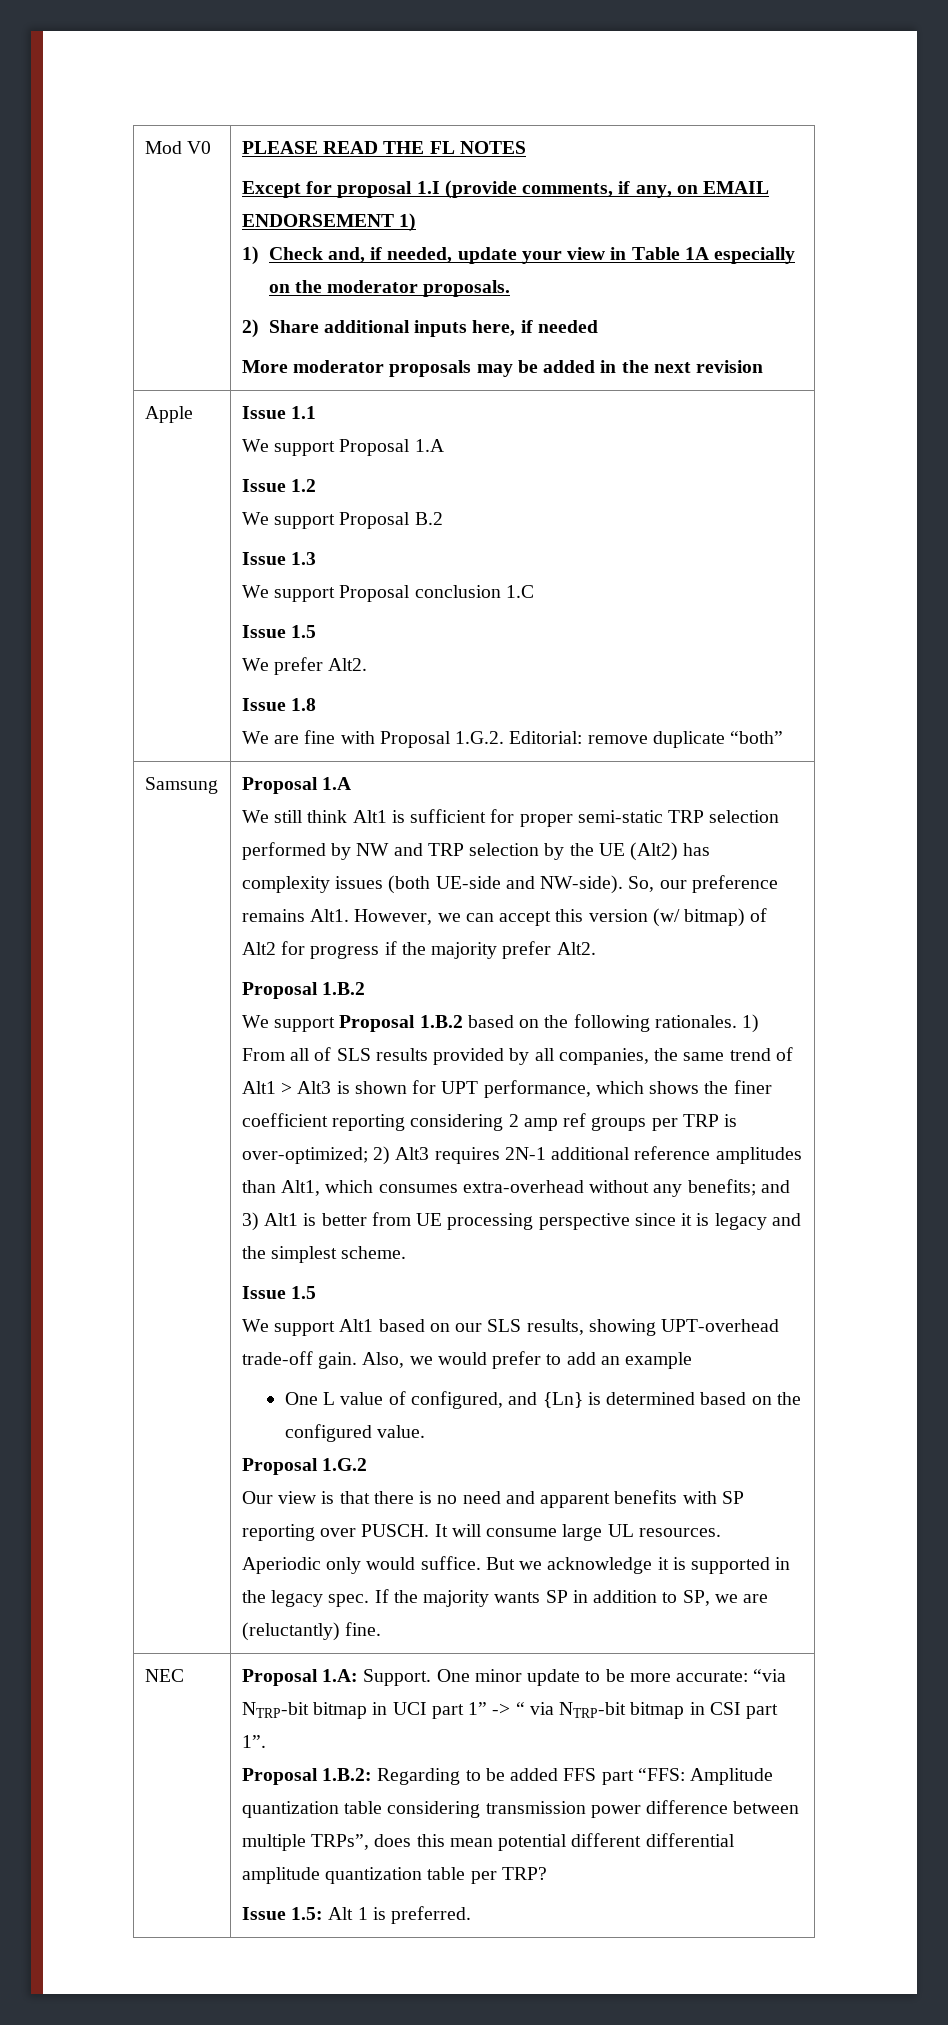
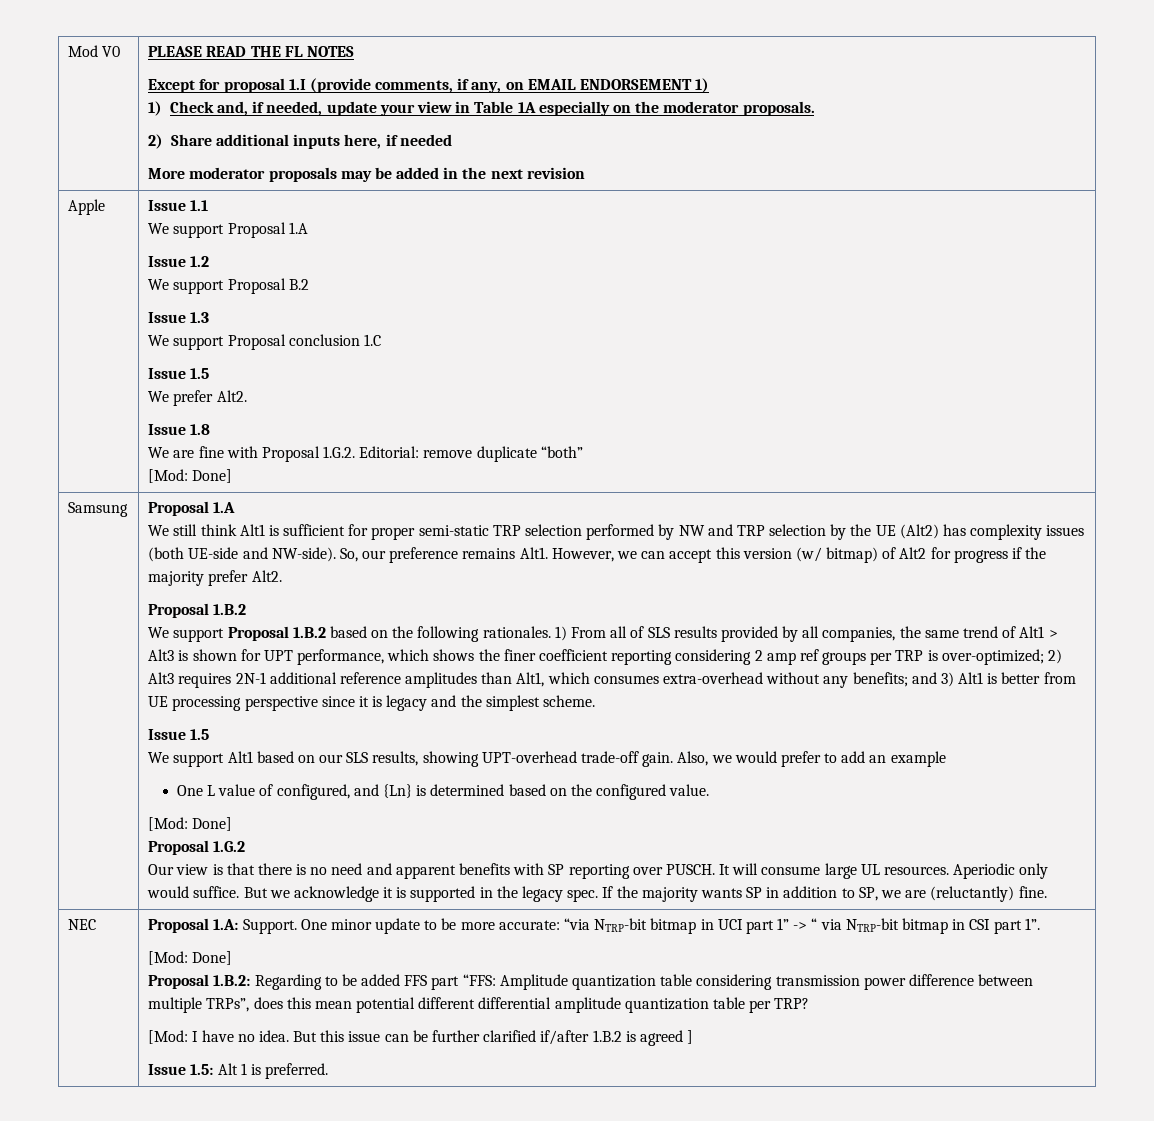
  Apple | Issue 1.1
  We support Proposal 1.A
  Issue 1.2
  We support Proposal B.2
  Issue 1.3
  We support Proposal conclusion 1.C
  Issue 1.5
  We prefer Alt2.
  Issue 1.8
  We are fine with Proposal 1.G.2. Editorial: remove duplicate “both”
+ [Mod: Done]
  One L value of configured, and {Ln} is determined based on the configured value.
+ [Mod: Done]
  One minor update to be more accurate: “via NTRP-bit bitmap in UCI part 1” -> “ via NTRP-bit bitmap in CSI part 1”.
+ [Mod: Done]
+ [Mod: I have no idea. But this issue can be further clarified if/after 1.B.2 is agreed ]

